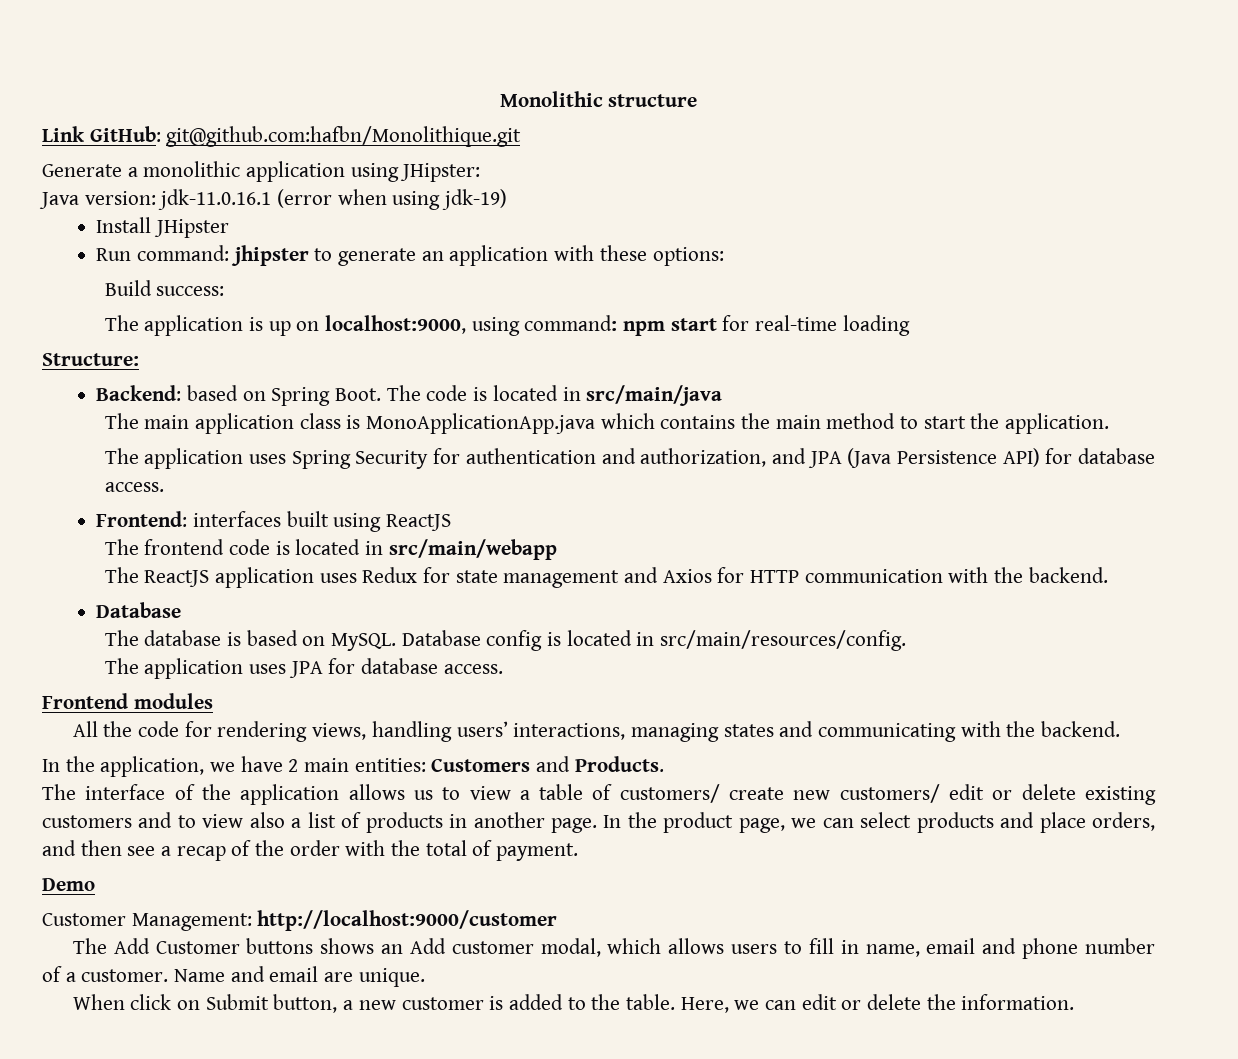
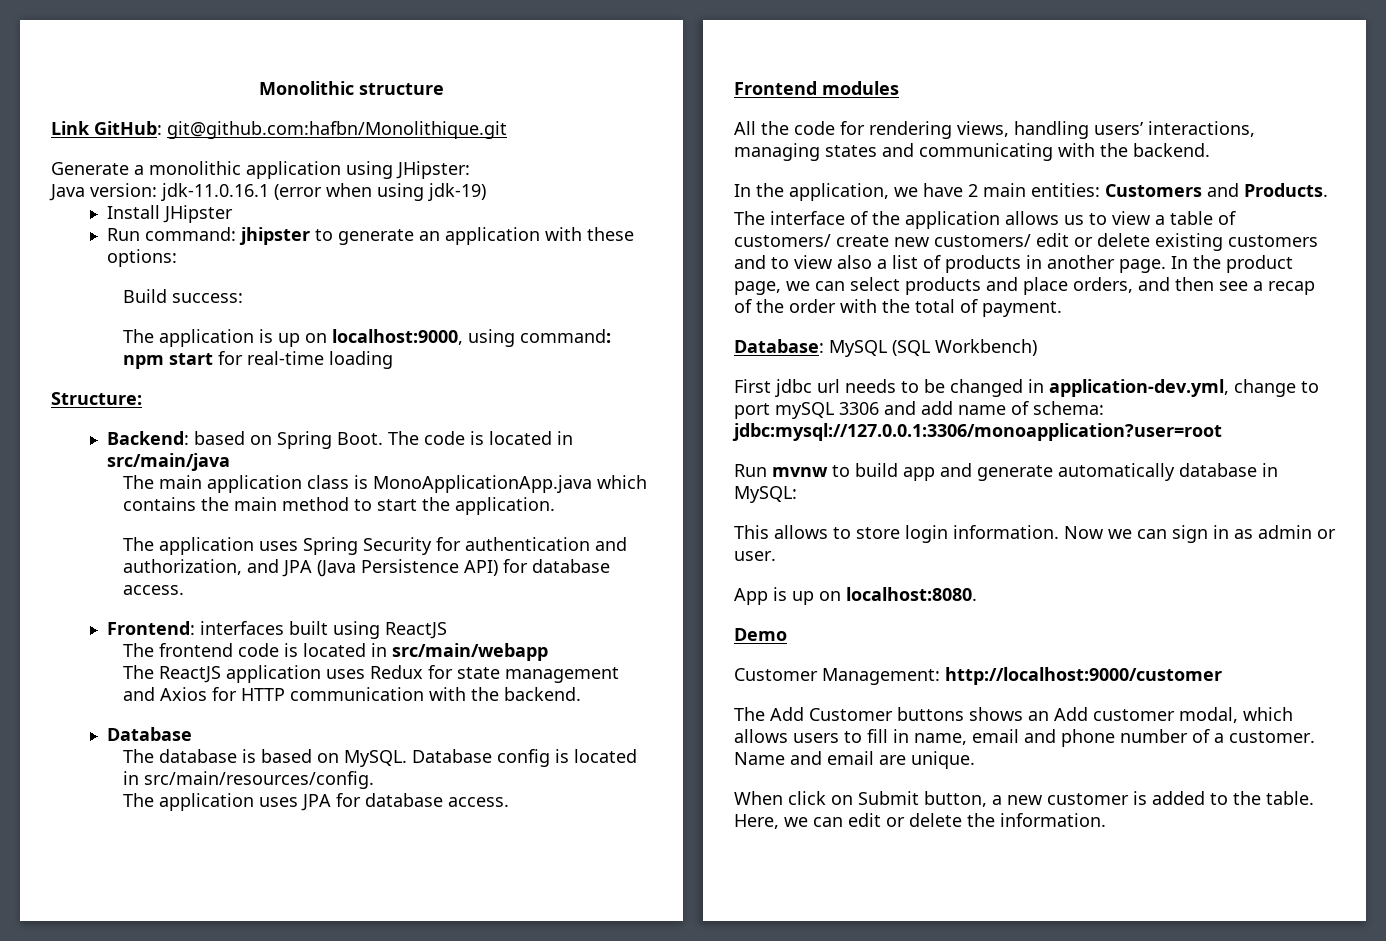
+ Database: MySQL (SQL Workbench)
+ First jdbc url needs to be changed in application-dev.yml, change to port mySQL 3306 and add name of schema: jdbc:mysql://127.0.0.1:3306/monoapplication?user=root
+ Run mvnw to build app and generate automatically database in MySQL:
+ This allows to store login information. Now we can sign in as admin or user.
+ App is up on localhost:8080.

